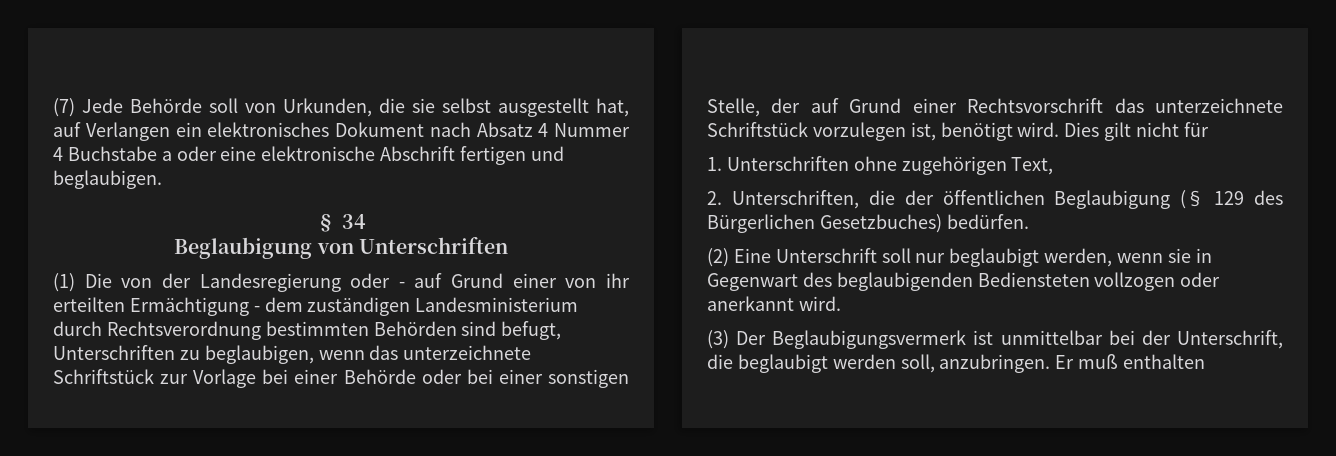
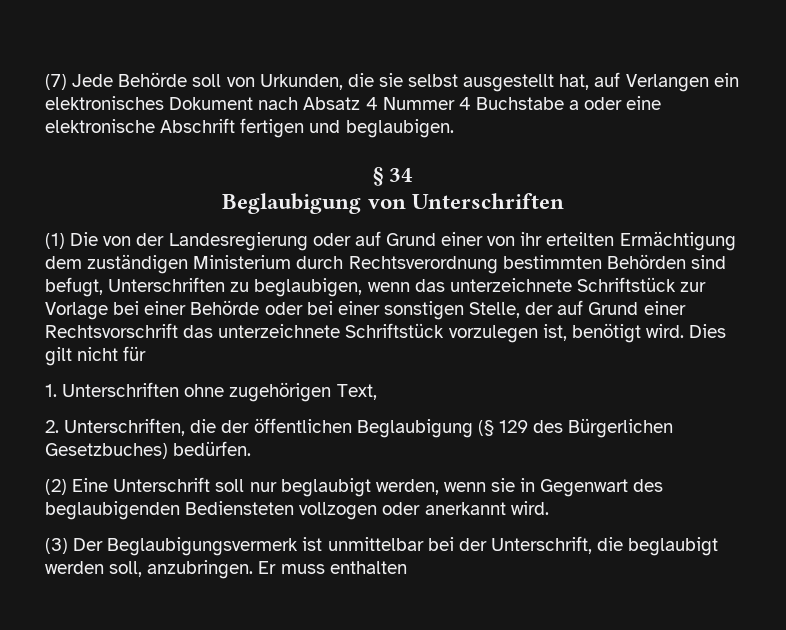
- (1) Die von der Landesregierung oder - auf Grund einer von ihr erteilten Ermächtigung - dem zuständigen Landesministerium durch Rechtsverordnung bestimmten Behörden sind befugt, Unterschriften zu beglaubigen, wenn das unterzeichnete Schriftstück zur Vorlage bei einer Behörde oder bei einer sonstigen Stelle, der auf Grund einer Rechtsvorschrift das unterzeichnete Schriftstück vorzulegen ist, benötigt wird.
+ (1) Die von der Landesregierung oder auf Grund einer von ihr erteilten Ermächtigung dem zuständigen Ministerium durch Rechtsverordnung bestimmten Behörden sind befugt, Unterschriften zu beglaubigen, wenn das unterzeichnete Schriftstück zur Vorlage bei einer Behörde oder bei einer sonstigen Stelle, der auf Grund einer Rechtsvorschrift das unterzeichnete Schriftstück vorzulegen ist, benötigt wird.
- Er muß enthalten
+ Er muss enthalten

